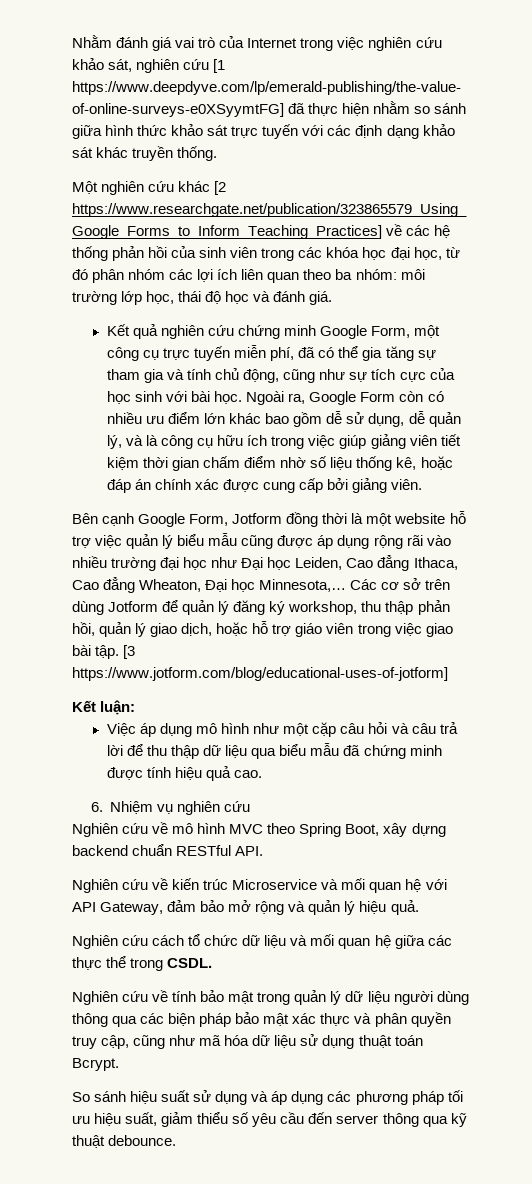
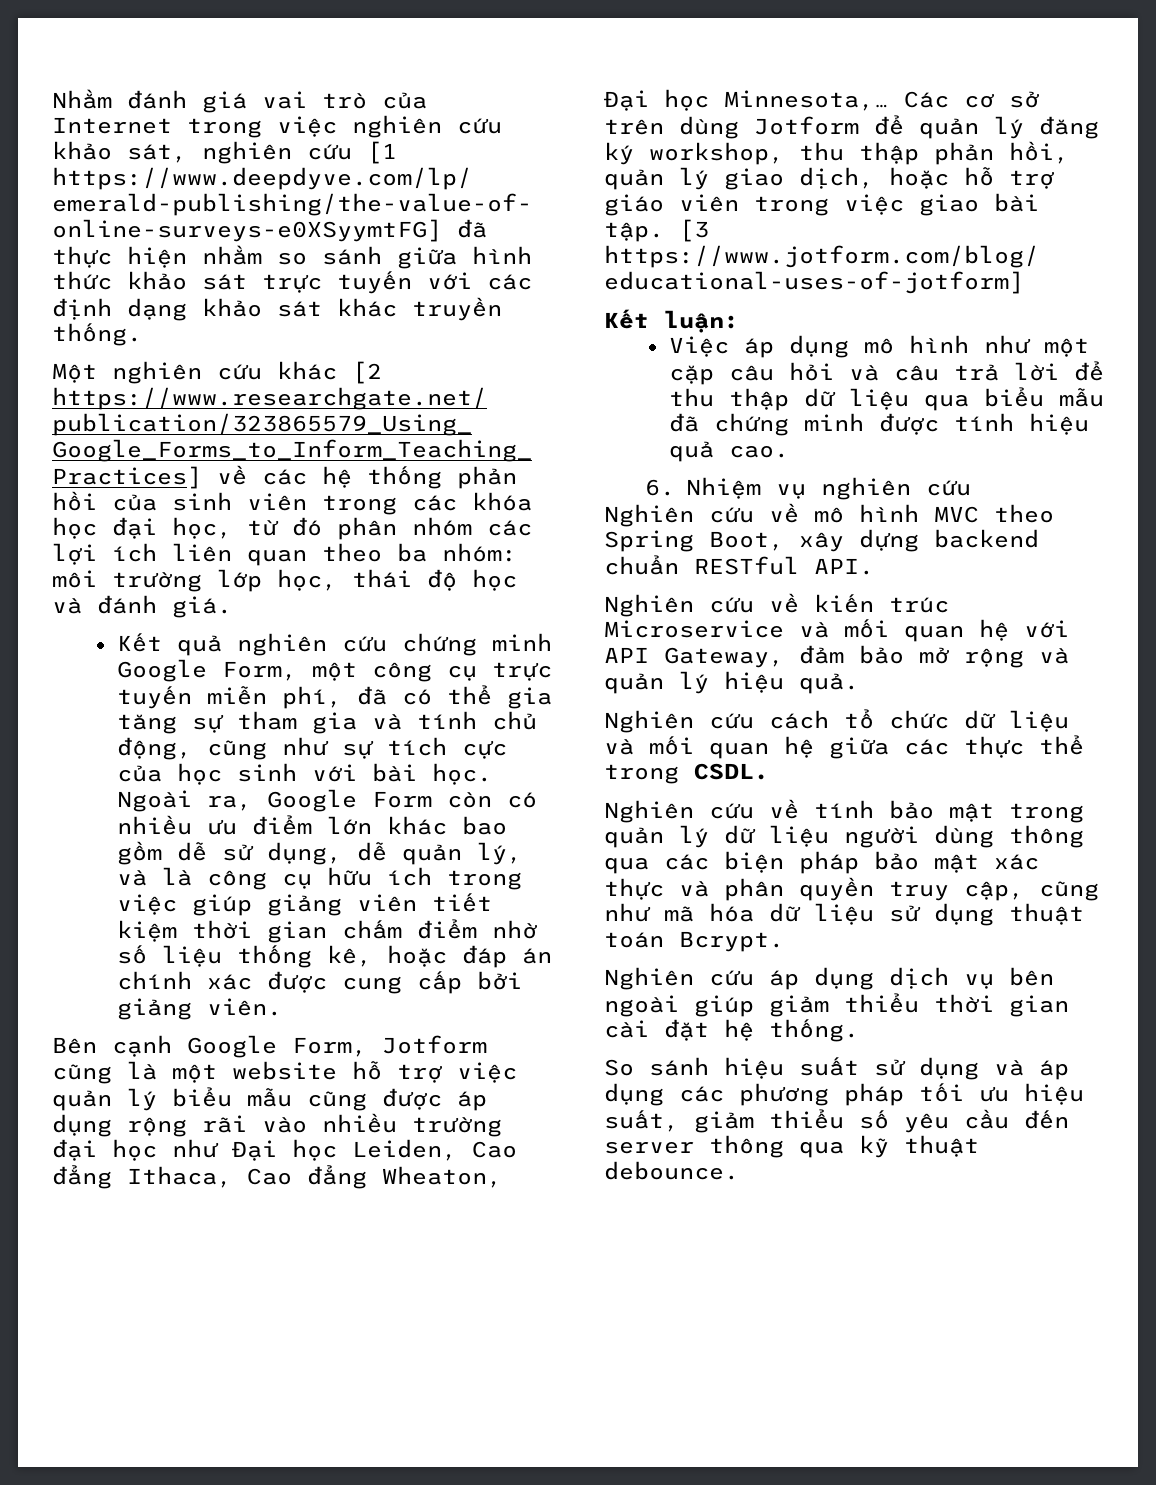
- Bên cạnh Google Form, Jotform đồng thời là một website hỗ trợ việc quản lý biểu mẫu cũng được áp dụng rộng rãi vào nhiều trường đại học như Đại học Leiden, Cao đẳng Ithaca, Cao đẳng Wheaton, Đại học Minnesota,…
+ Bên cạnh Google Form, Jotform cũng là một website hỗ trợ việc quản lý biểu mẫu cũng được áp dụng rộng rãi vào nhiều trường đại học như Đại học Leiden, Cao đẳng Ithaca, Cao đẳng Wheaton, Đại học Minnesota,…
+ Nghiên cứu áp dụng dịch vụ bên ngoài giúp giảm thiểu thời gian cài đặt hệ thống.

